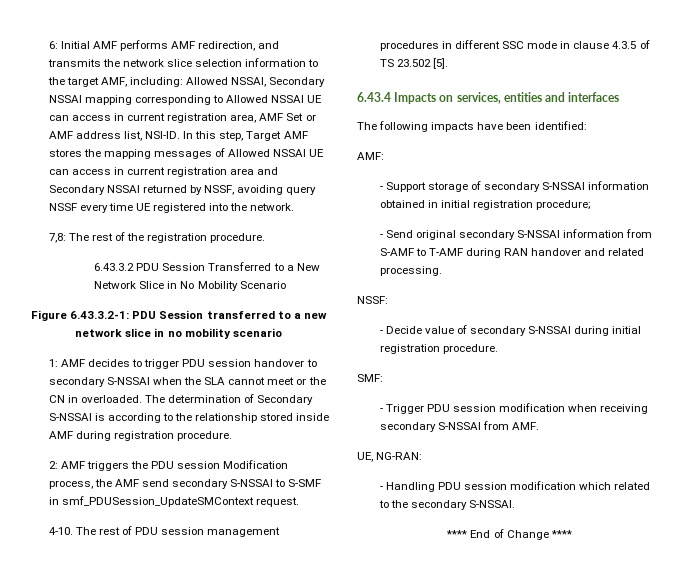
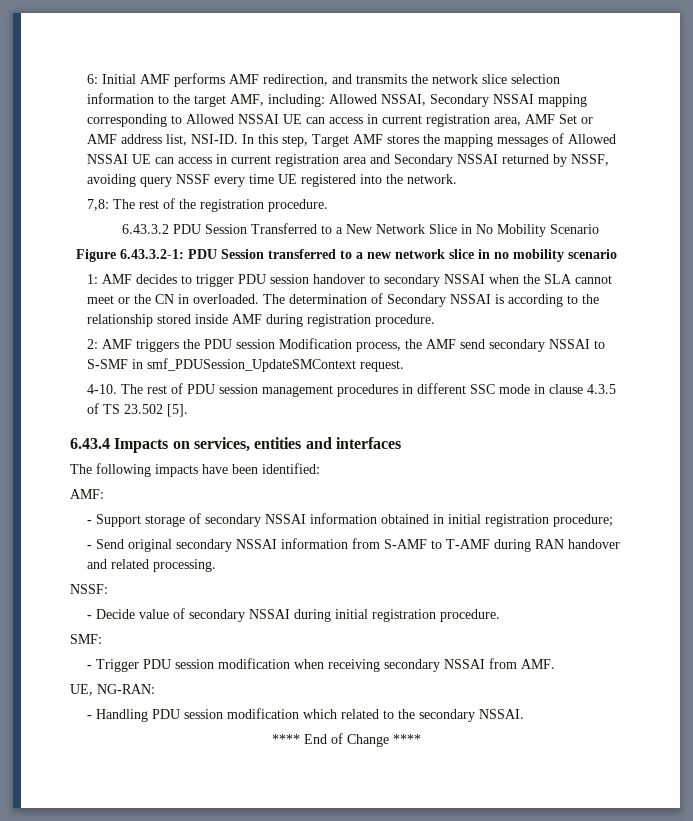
- 1: AMF decides to trigger PDU session handover to secondary S-NSSAI when the SLA cannot meet or the CN in overloaded.
+ 1: AMF decides to trigger PDU session handover to secondary NSSAI when the SLA cannot meet or the CN in overloaded.
- The determination of Secondary S-NSSAI is according to the relationship stored inside AMF during registration procedure.
+ The determination of Secondary NSSAI is according to the relationship stored inside AMF during registration procedure.
- 2: AMF triggers the PDU session Modification process, the AMF send secondary S-NSSAI to S-SMF in smf_PDUSession_UpdateSMContext request.
+ 2: AMF triggers the PDU session Modification process, the AMF send secondary NSSAI to S-SMF in smf_PDUSession_UpdateSMContext request.
- - Support storage of secondary S-NSSAI information obtained in initial registration procedure;
+ - Support storage of secondary NSSAI information obtained in initial registration procedure;
- - Send original secondary S-NSSAI information from S-AMF to T-AMF during RAN handover and related processing.
+ - Send original secondary NSSAI information from S-AMF to T-AMF during RAN handover and related processing.
- - Decide value of secondary S-NSSAI during initial registration procedure.
+ - Decide value of secondary NSSAI during initial registration procedure.
- - Trigger PDU session modification when receiving secondary S-NSSAI from AMF.
+ - Trigger PDU session modification when receiving secondary NSSAI from AMF.
- - Handling PDU session modification which related to the secondary S-NSSAI.
+ - Handling PDU session modification which related to the secondary NSSAI.

